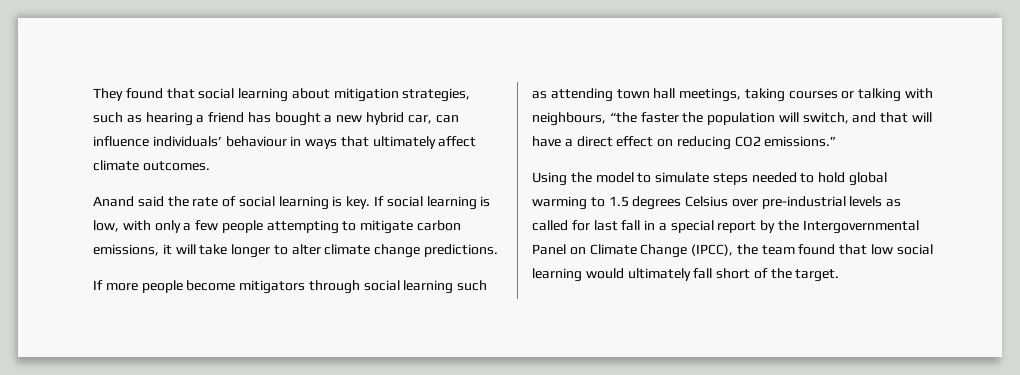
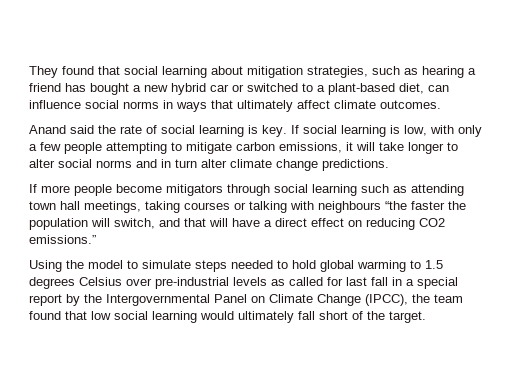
- They found that social learning about mitigation strategies, such as hearing a friend has bought a new hybrid car, can influence individuals’ behaviour in ways that ultimately affect climate outcomes.
+ They found that social learning about mitigation strategies, such as hearing a friend has bought a new hybrid car or switched to a plant-based diet, can influence social norms in ways that ultimately affect climate outcomes.
- If social learning is low, with only a few people attempting to mitigate carbon emissions, it will take longer to alter climate change predictions.
+ If social learning is low, with only a few people attempting to mitigate carbon emissions, it will take longer to alter social norms and in turn alter climate change predictions.
- If more people become mitigators through social learning such as attending town hall meetings, taking courses or talking with neighbours, “the faster the population will switch, and that will have a direct effect on reducing CO2 emissions.”
+ If more people become mitigators through social learning such as attending town hall meetings, taking courses or talking with neighbours “the faster the population will switch, and that will have a direct effect on reducing CO2 emissions.”

